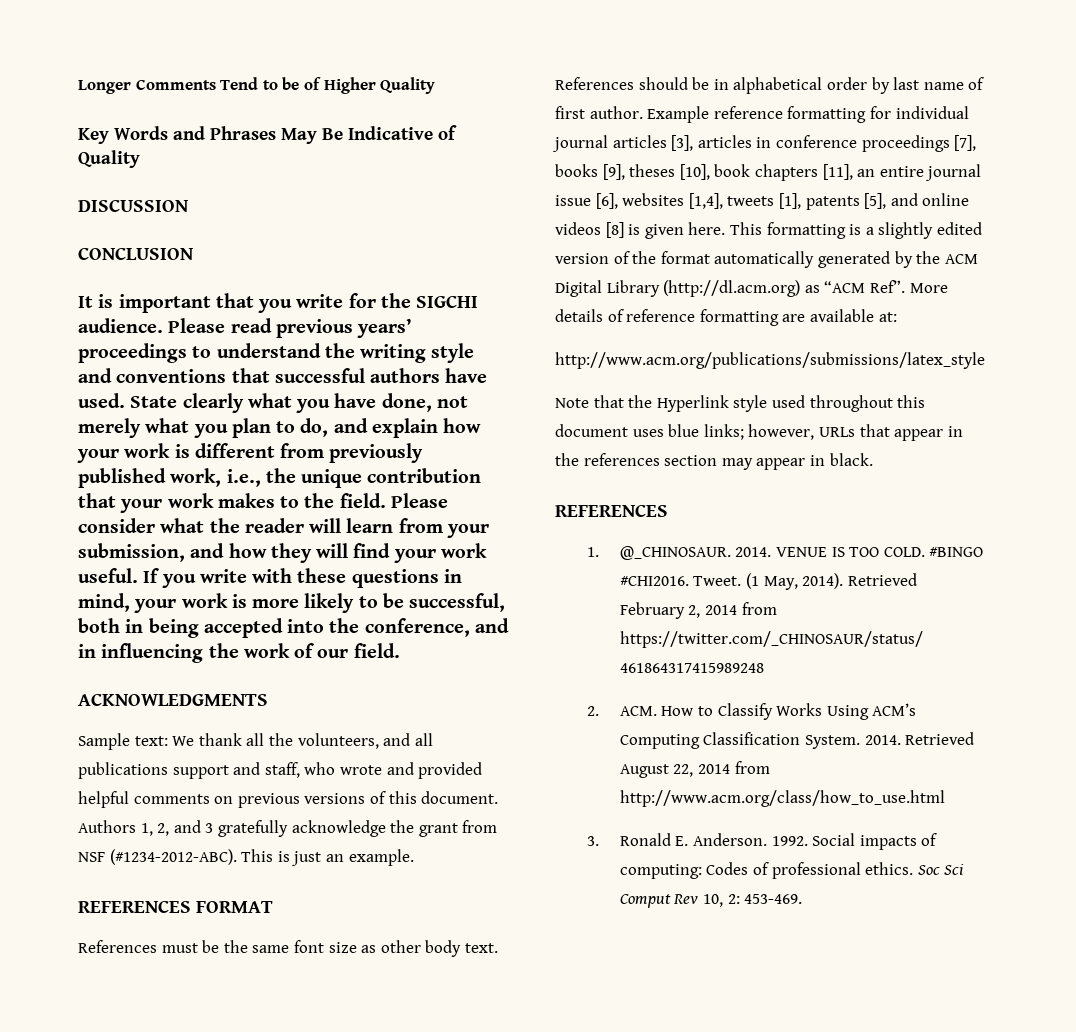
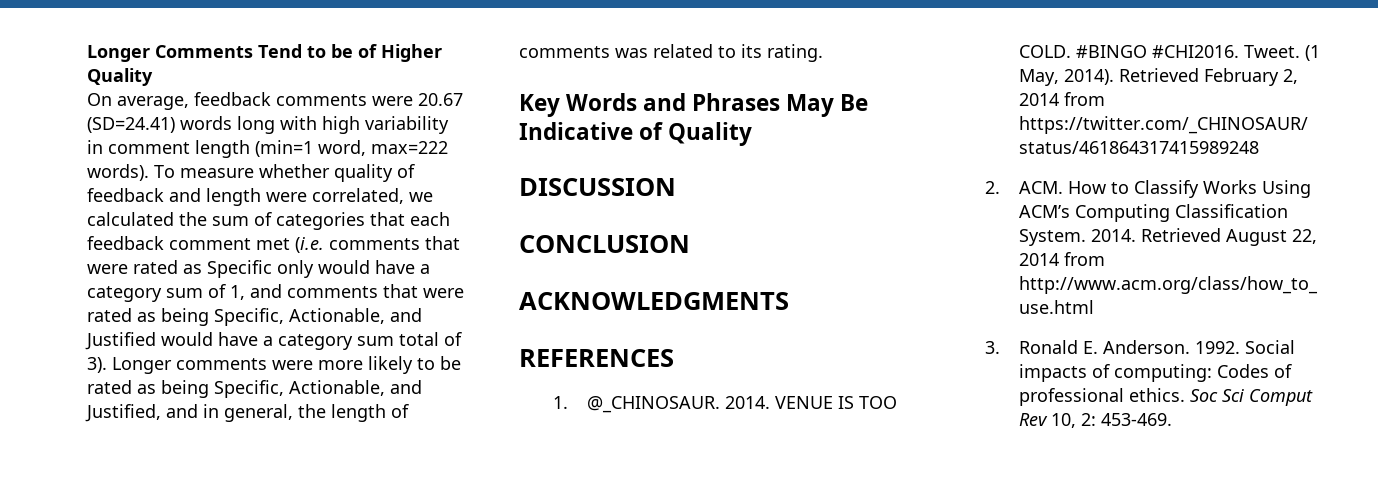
+ On average, feedback comments were 20.67 (SD=24.41) words long with high variability in comment length (min=1 word, max=222 words). To measure whether quality of feedback and length were correlated, we calculated the sum of categories that each feedback comment met (i.e. comments that were rated as Specific only would have a category sum of 1, and comments that were rated as being Specific, Actionable, and Justified would have a category sum total of 3). Longer comments were more likely to be rated as being Specific, Actionable, and Justified, and in general, the length of comments was related to its rating.
- It is important that you write for the SIGCHI audience. Please read previous years’ proceedings to understand the writing style and conventions that successful authors have used. State clearly what you have done, not merely what you plan to do, and explain how your work is different from previously published work, i.e., the unique contribution that your work makes to the field. Please consider what the reader will learn from your submission, and how they will find your work useful. If you write with these questions in mind, your work is more likely to be successful, both in being accepted into the conference, and in influencing the work of our field.
  ACKNOWLEDGMENTS
- Sample text: We thank all the volunteers, and all publications support and staff, who wrote and provided helpful comments on previous versions of this document. Authors 1, 2, and 3 gratefully acknowledge the grant from NSF (#1234-2012-ABC). This is just an example.
- REFERENCES FORMAT
- References must be the same font size as other body text. References should be in alphabetical order by last name of first author. Example reference formatting for individual journal articles [3], articles in conference proceedings [7], books [9], theses [10], book chapters [11], an entire journal issue [6], websites [1,4], tweets [1], patents [5], and online videos [8] is given here. This formatting is a slightly edited version of the format automatically generated by the ACM Digital Library (http://dl.acm.org) as “ACM Ref”. More details of reference formatting are available at:
- http://www.acm.org/publications/submissions/latex_style
- Note that the Hyperlink style used throughout this document uses blue links; however, URLs that appear in the references section may appear in black.

